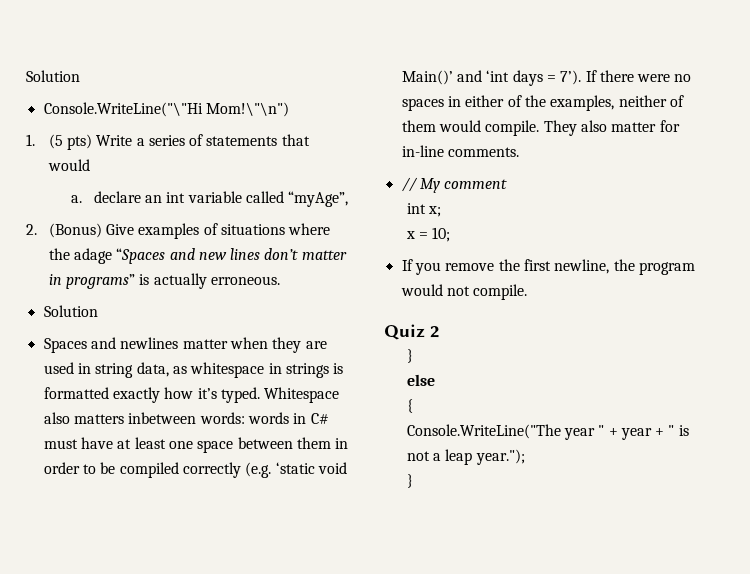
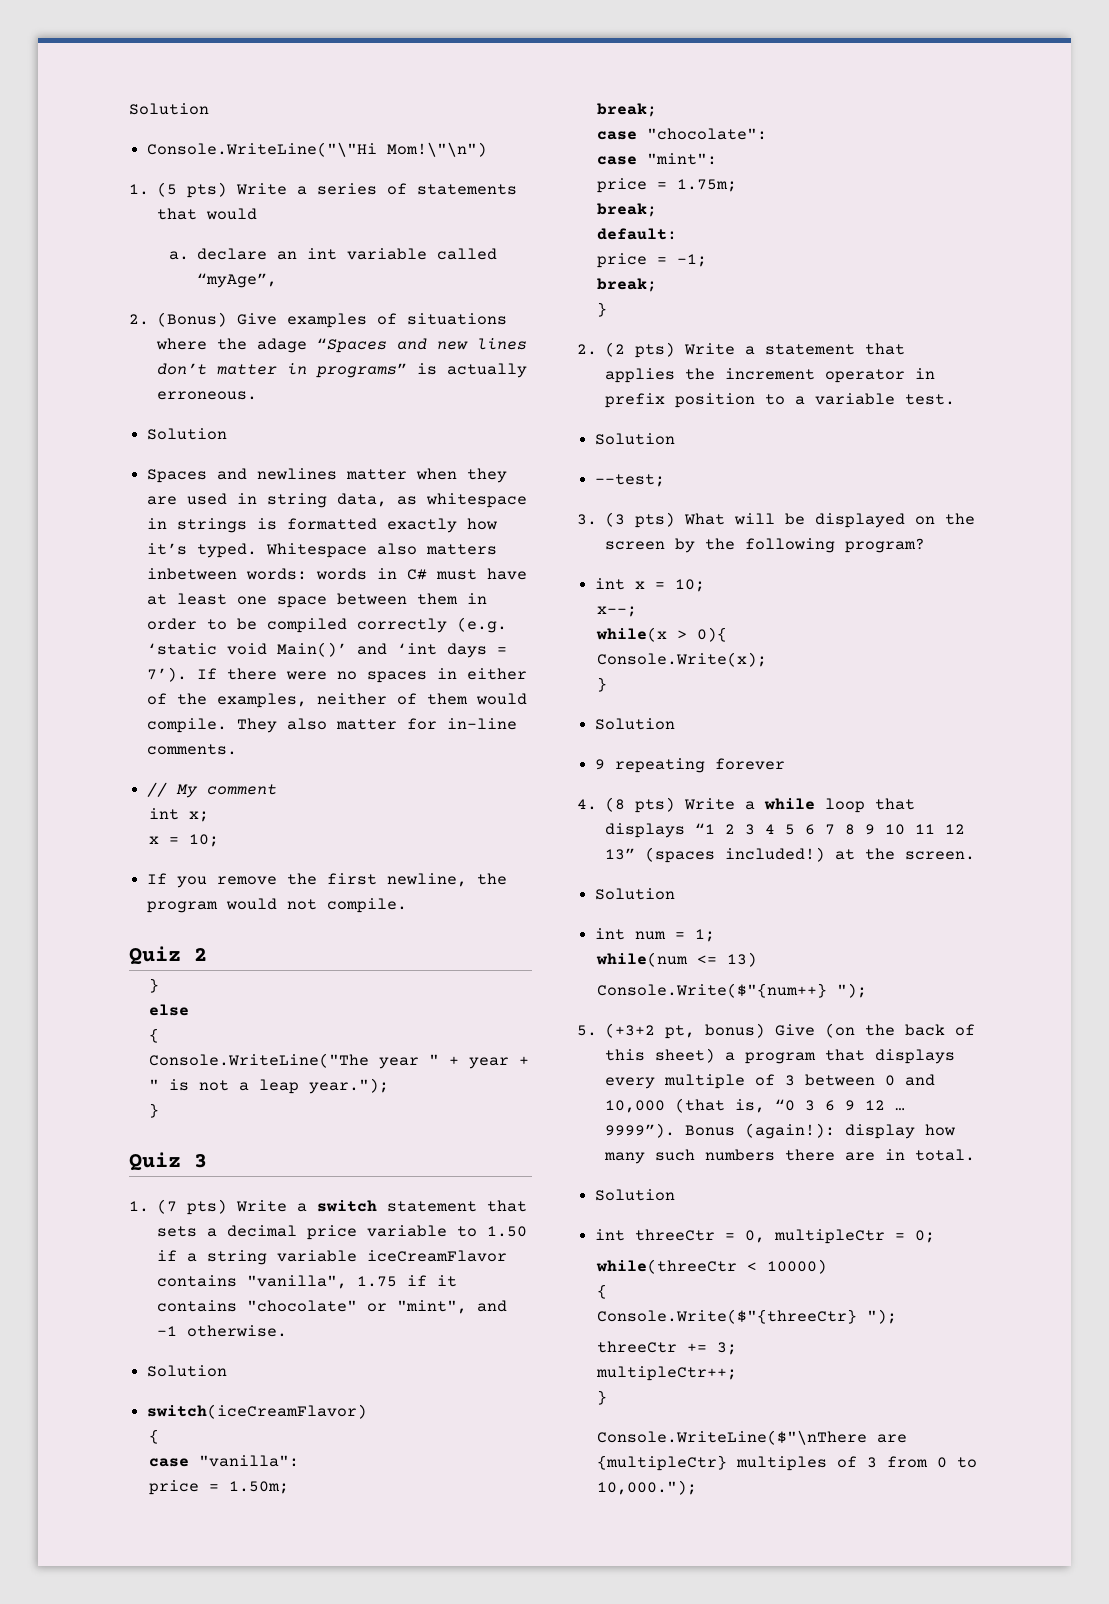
+ Quiz 3
+ 1. (7 pts) Write a switch statement that sets a decimal price variable to 1.50 if a string variable iceCreamFlavor contains "vanilla", 1.75 if it contains "chocolate" or "mint", and -1 otherwise.
+ Solution
+ switch(iceCreamFlavor)
+ {
+ case "vanilla":
+ price = 1.50m;
+ break;
+ case "chocolate":
+ case "mint":
+ price = 1.75m;
+ break;
+ default:
+ price = -1;
+ break;
+ }
+ 2. (2 pts) Write a statement that applies the increment operator in prefix position to a variable test.
+ Solution
+ --test;
+ 3. (3 pts) What will be displayed on the screen by the following program?
+ int x = 10;
+ x--;
+ while(x > 0){
+ Console.Write(x);
+ }
+ Solution
+ 9 repeating forever
+ 4. (8 pts) Write a while loop that displays “1 2 3 4 5 6 7 8 9 10 11 12 13” (spaces included!) at the screen.
+ Solution
+ int num = 1;
+ while(num <= 13)
+ Console.Write($"{num++} ");
+ 5. (+3+2 pt, bonus) Give (on the back of this sheet) a program that displays every multiple of 3 between 0 and 10,000 (that is, “0 3 6 9 12 … 9999”). Bonus (again!): display how many such numbers there are in total.
+ Solution
+ int threeCtr = 0, multipleCtr = 0;
+ while(threeCtr < 10000)
+ {
+ Console.Write($"{threeCtr} ");
+ threeCtr += 3;
+ multipleCtr++;
+ }
+ Console.WriteLine($"\nThere are {multipleCtr} multiples of 3 from 0 to 10,000.");

